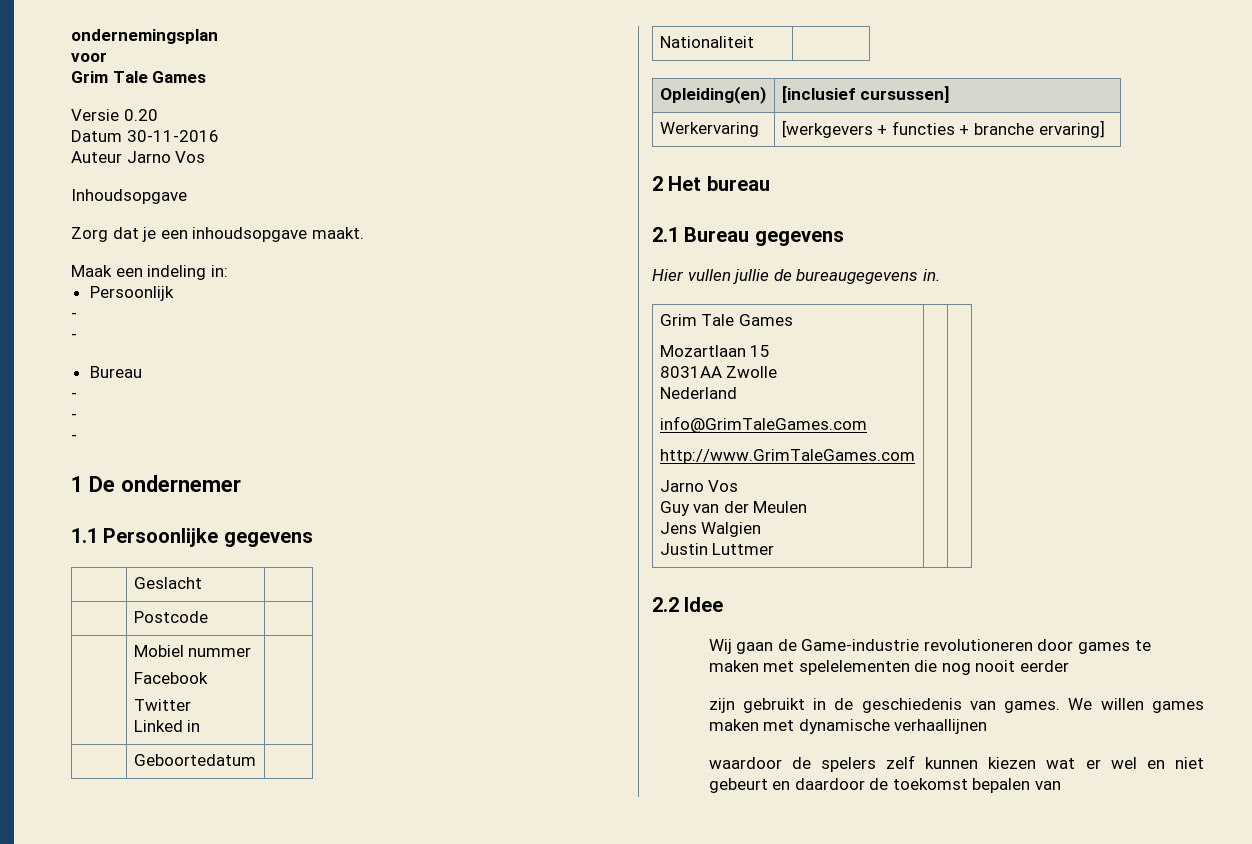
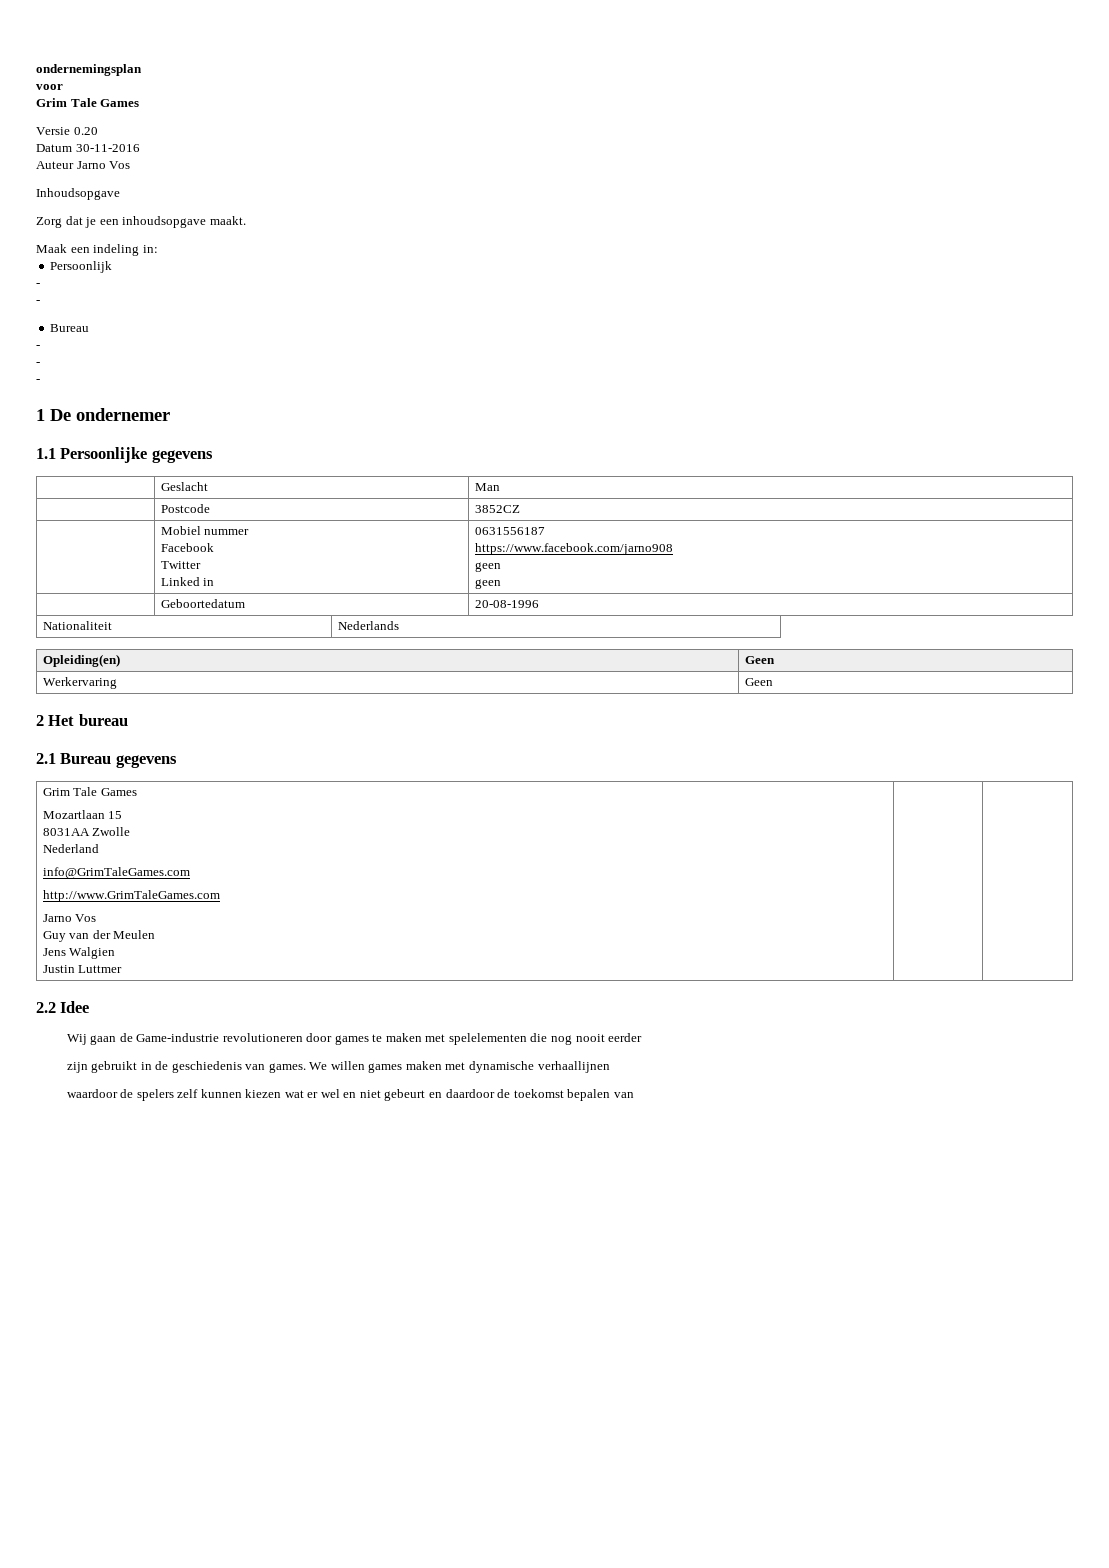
- | Geslacht |
+ | Geslacht | Man
- | Postcode |
+ | Postcode | 3852CZ
  | Mobiel nummer
  Facebook
  Twitter
- Linked in |
+ Linked in | 0631556187
+ https://www.facebook.com/jarno908
+ geen
+ geen
- | Geboortedatum |
+ | Geboortedatum | 20-08-1996
- Nationaliteit |
+ Nationaliteit | Nederlands
- Opleiding(en) | [inclusief cursussen]
+ Opleiding(en) | Geen
- Werkervaring | [werkgevers + functies + branche ervaring]
+ Werkervaring | Geen
- Hier vullen jullie de bureaugegevens in.

